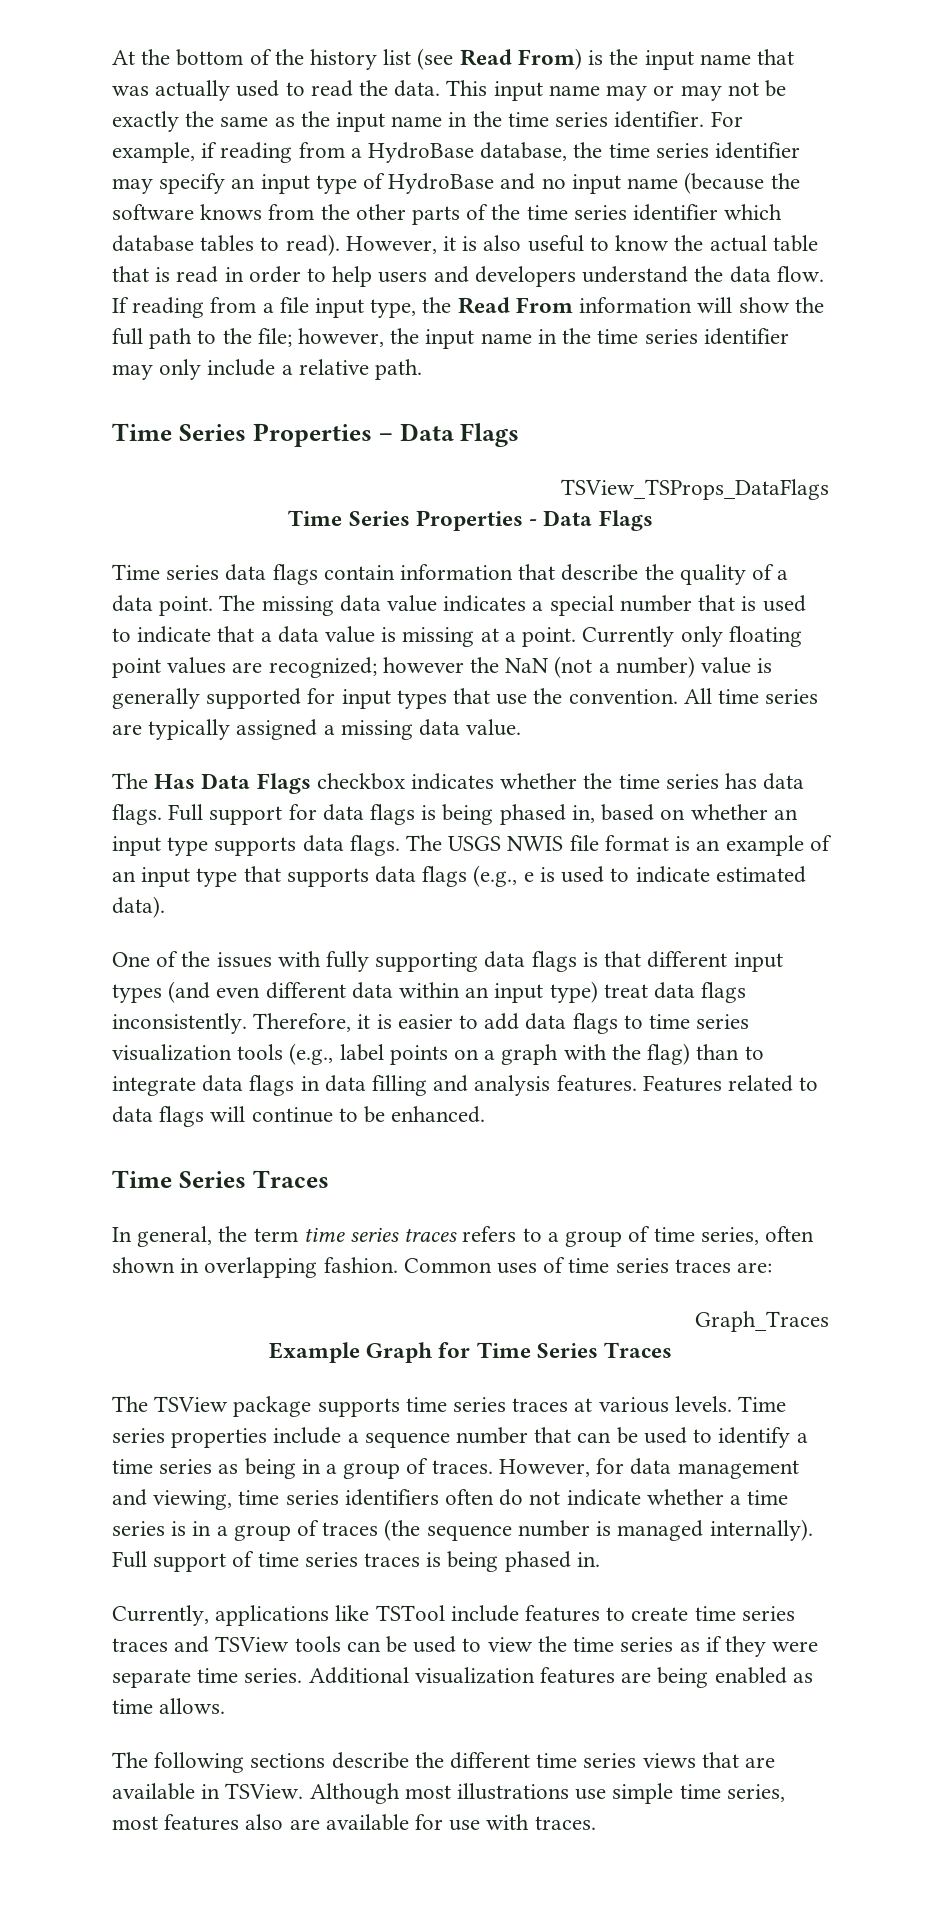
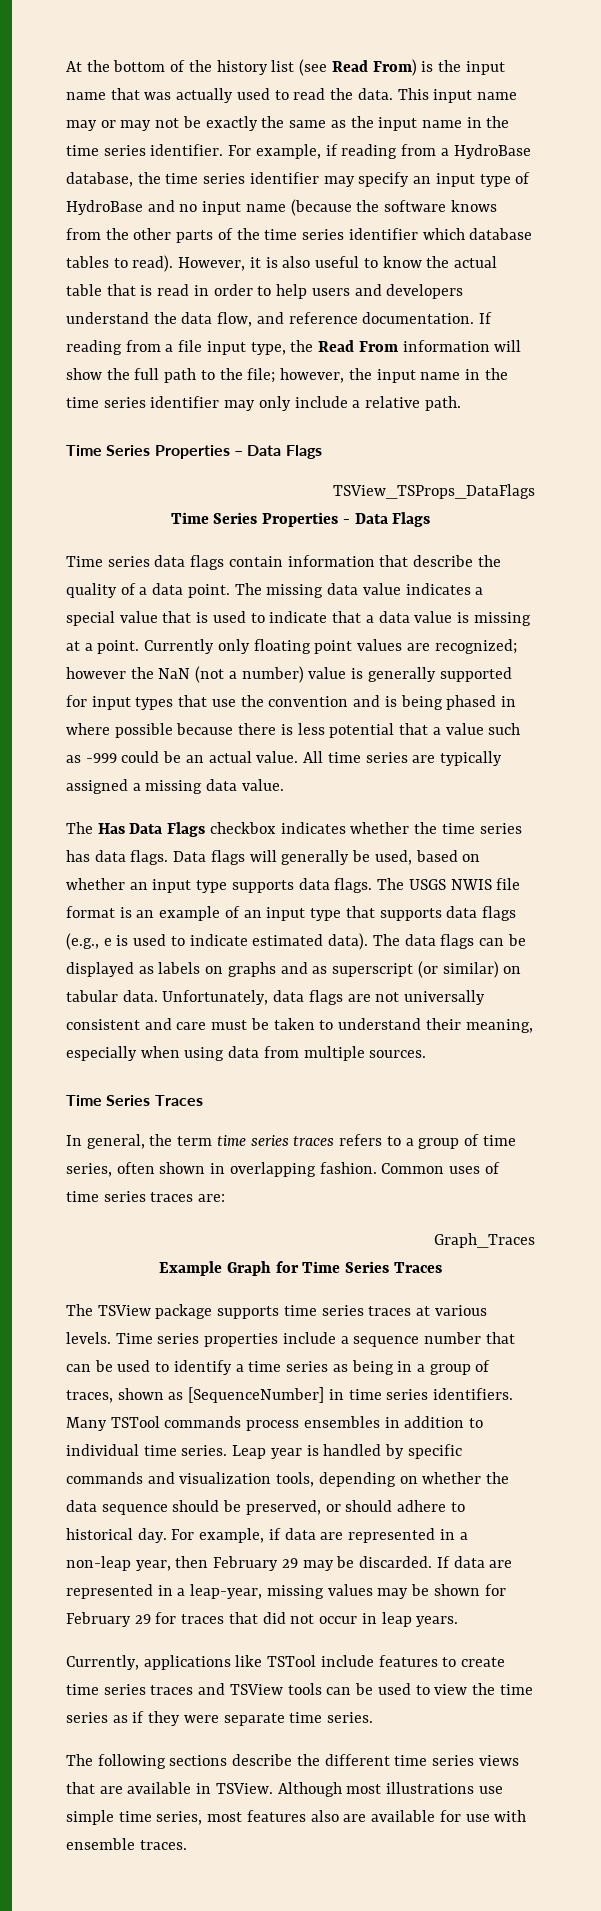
- However, it is also useful to know the actual table that is read in order to help users and developers understand the data flow.
+ However, it is also useful to know the actual table that is read in order to help users and developers understand the data flow, and reference documentation.
- The missing data value indicates a special number that is used to indicate that a data value is missing at a point.
+ The missing data value indicates a special value that is used to indicate that a data value is missing at a point.
- Currently only floating point values are recognized; however the NaN (not a number) value is generally supported for input types that use the convention.
+ Currently only floating point values are recognized; however the NaN (not a number) value is generally supported for input types that use the convention and is being phased in where possible because there is less potential that a value such as -999 could be an actual value.
- Full support for data flags is being phased in, based on whether an input type supports data flags.
+ Data flags will generally be used, based on whether an input type supports data flags.
- The USGS NWIS file format is an example of an input type that supports data flags (e.g., e is used to indicate estimated data).
- One of the issues with fully supporting data flags is that different input types (and even different data within an input type) treat data flags inconsistently. Therefore, it is easier to add data flags to time series visualization tools (e.g., label points on a graph with the flag) than to integrate data flags in data filling and analysis features. Features related to data flags will continue to be enhanced.
+ The USGS NWIS file format is an example of an input type that supports data flags (e.g., e is used to indicate estimated data). The data flags can be displayed as labels on graphs and as superscript (or similar) on tabular data. Unfortunately, data flags are not universally consistent and care must be taken to understand their meaning, especially when using data from multiple sources.
- Time series properties include a sequence number that can be used to identify a time series as being in a group of traces. However, for data management and viewing, time series identifiers often do not indicate whether a time series is in a group of traces (the sequence number is managed internally). Full support of time series traces is being phased in.
+ Time series properties include a sequence number that can be used to identify a time series as being in a group of traces, shown as [SequenceNumber] in time series identifiers. Many TSTool commands process ensembles in addition to individual time series. Leap year is handled by specific commands and visualization tools, depending on whether the data sequence should be preserved, or should adhere to historical day. For example, if data are represented in a non-leap year, then February 29 may be discarded. If data are represented in a leap-year, missing values may be shown for February 29 for traces that did not occur in leap years.
- Additional visualization features are being enabled as time allows.
- Although most illustrations use simple time series, most features also are available for use with traces.
+ Although most illustrations use simple time series, most features also are available for use with ensemble traces.

